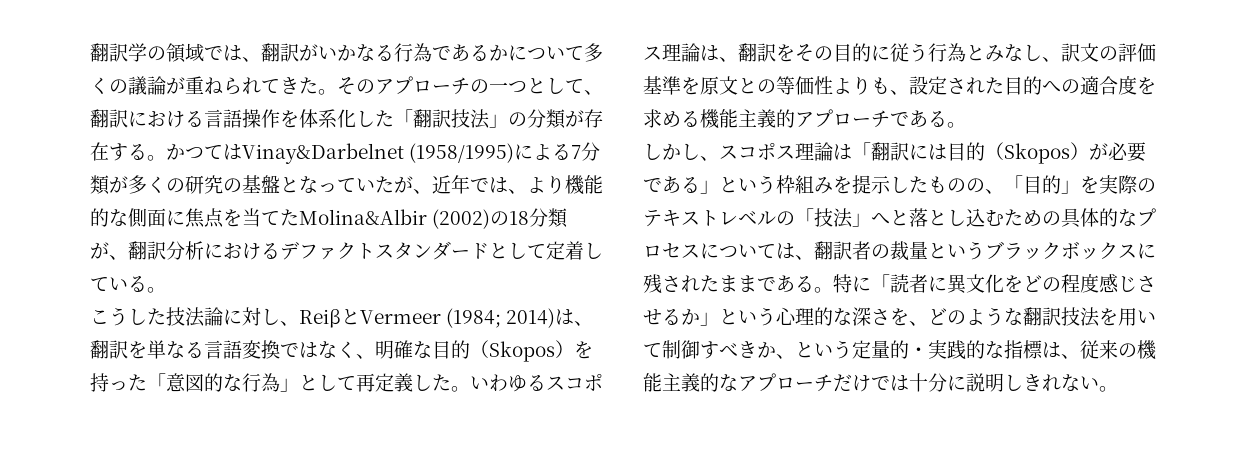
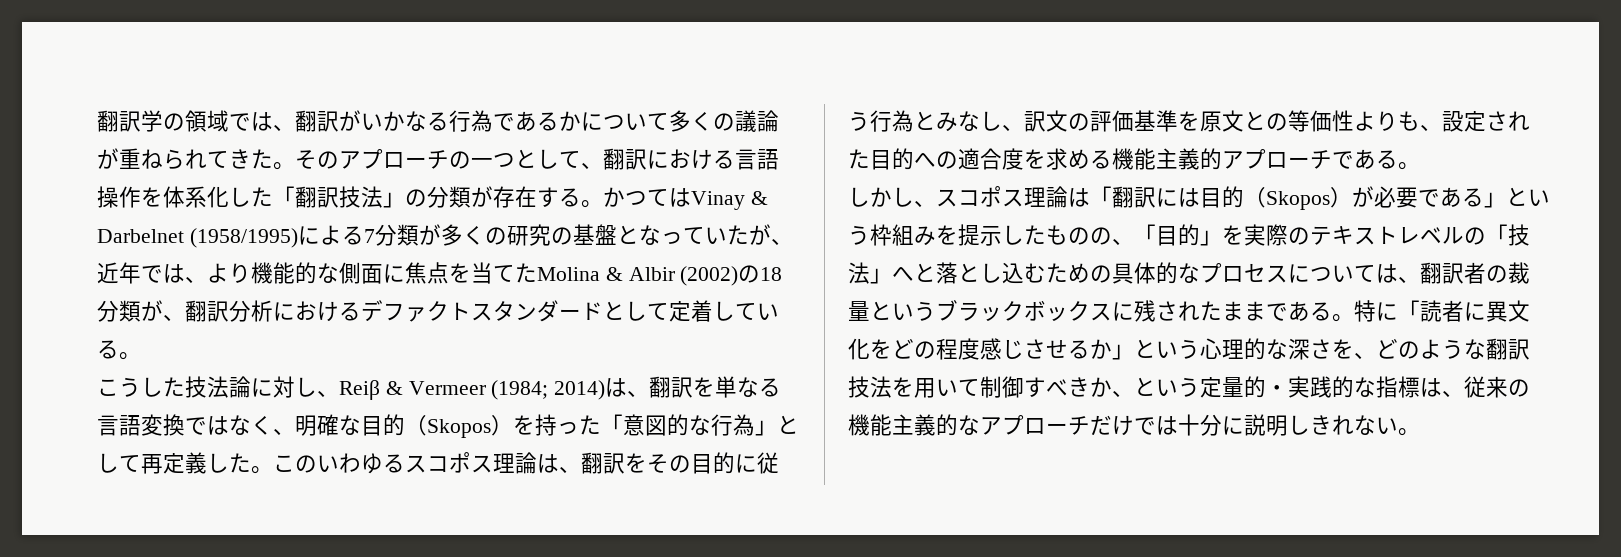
- かつてはVinay&Darbelnet (1958/1995)による7分類が多くの研究の基盤となっていたが、近年では、より機能的な側面に焦点を当てたMolina&Albir (2002)の18分類が、翻訳分析におけるデファクトスタンダードとして定着している。
+ かつてはVinay & Darbelnet (1958/1995)による7分類が多くの研究の基盤となっていたが、近年では、より機能的な側面に焦点を当てたMolina & Albir (2002)の18分類が、翻訳分析におけるデファクトスタンダードとして定着している。
- こうした技法論に対し、ReiβとVermeer (1984; 2014)は、翻訳を単なる言語変換ではなく、明確な目的（Skopos）を持った「意図的な行為」として再定義した。
+ こうした技法論に対し、Reiβ & Vermeer (1984; 2014)は、翻訳を単なる言語変換ではなく、明確な目的（Skopos）を持った「意図的な行為」として再定義した。
- いわゆるスコポス理論は、翻訳をその目的に従う行為とみなし、訳文の評価基準を原文との等価性よりも、設定された目的への適合度を求める機能主義的アプローチである。
+ このいわゆるスコポス理論は、翻訳をその目的に従う行為とみなし、訳文の評価基準を原文との等価性よりも、設定された目的への適合度を求める機能主義的アプローチである。

